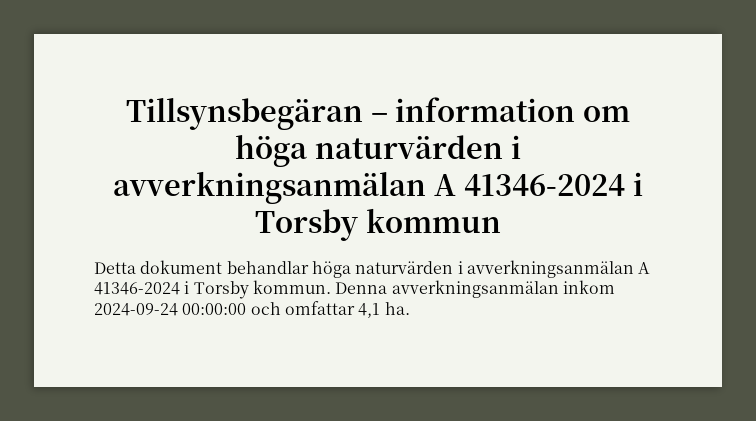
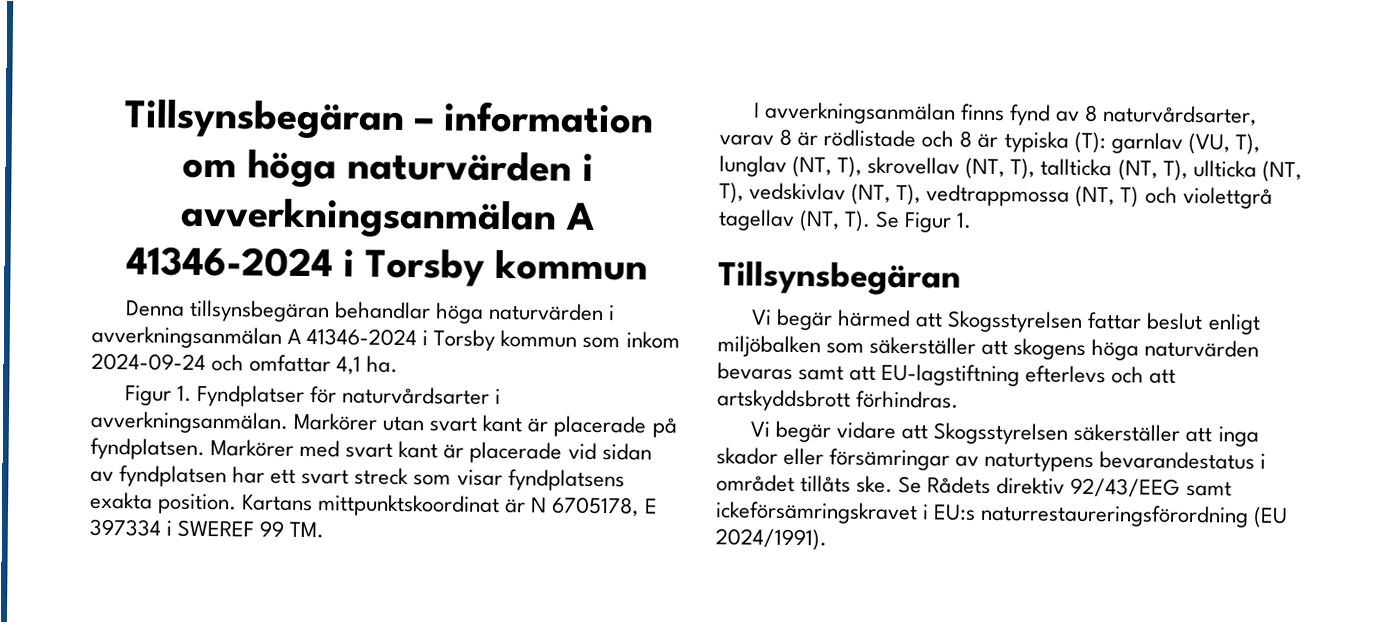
- Detta dokument behandlar höga naturvärden i avverkningsanmälan A 41346-2024 i Torsby kommun. Denna avverkningsanmälan inkom 2024-09-24 00:00:00 och omfattar 4,1 ha.
+ Denna tillsynsbegäran behandlar höga naturvärden i avverkningsanmälan A 41346-2024 i Torsby kommun som inkom 2024-09-24 och omfattar 4,1 ha.
+ Figur 1. Fyndplatser för naturvårdsarter i avverkningsanmälan. Markörer utan svart kant är placerade på fyndplatsen. Markörer med svart kant är placerade vid sidan av fyndplatsen har ett svart streck som visar fyndplatsens exakta position. Kartans mittpunktskoordinat är N 6705178, E 397334 i SWEREF 99 TM.
+ I avverkningsanmälan finns fynd av 8 naturvårdsarter, varav 8 är rödlistade och 8 är typiska (T): garnlav (VU, T), lunglav (NT, T), skrovellav (NT, T), tallticka (NT, T), ullticka (NT, T), vedskivlav (NT, T), vedtrappmossa (NT, T) och violettgrå tagellav (NT, T). Se Figur 1.
+ Tillsynsbegäran
+ Vi begär härmed att Skogsstyrelsen fattar beslut enligt miljöbalken som säkerställer att skogens höga naturvärden bevaras samt att EU-lagstiftning efterlevs och att artskyddsbrott förhindras.
+ Vi begär vidare att Skogsstyrelsen säkerställer att inga skador eller försämringar av naturtypens bevarandestatus i området tillåts ske. Se Rådets direktiv 92/43/EEG samt ickeförsämringskravet i EU:s naturrestaureringsförordning (EU 2024/1991).

